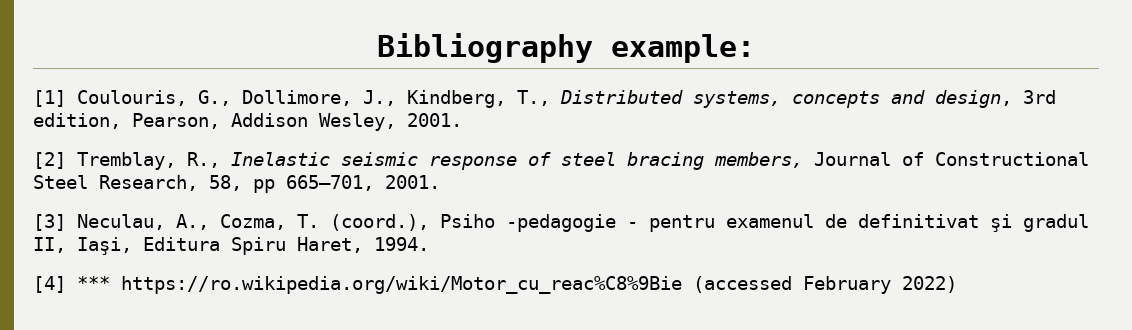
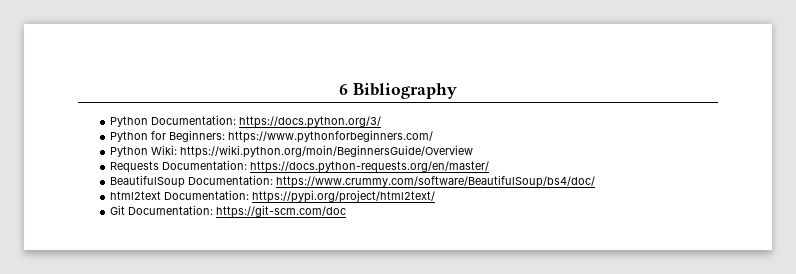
- Bibliography example:
- [1] Coulouris, G., Dollimore, J., Kindberg, T., Distributed systems, concepts and design, 3rd edition, Pearson, Addison Wesley, 2001.
- [2] Tremblay, R., Inelastic seismic response of steel bracing members, Journal of Constructional Steel Research, 58, pp 665–701, 2001.
- [3] Neculau, A., Cozma, T. (coord.), Psiho -pedagogie - pentru examenul de definitivat şi gradul II, Iaşi, Editura Spiru Haret, 1994.
- [4] *** https://ro.wikipedia.org/wiki/Motor_cu_reac%C8%9Bie (accessed February 2022)
+ 6 Bibliography
+ Python Documentation: https://docs.python.org/3/
+ Python for Beginners: https://www.pythonforbeginners.com/
+ Python Wiki: https://wiki.python.org/moin/BeginnersGuide/Overview
+ Requests Documentation: https://docs.python-requests.org/en/master/
+ BeautifulSoup Documentation: https://www.crummy.com/software/BeautifulSoup/bs4/doc/
+ html2text Documentation: https://pypi.org/project/html2text/
+ Git Documentation: https://git-scm.com/doc

